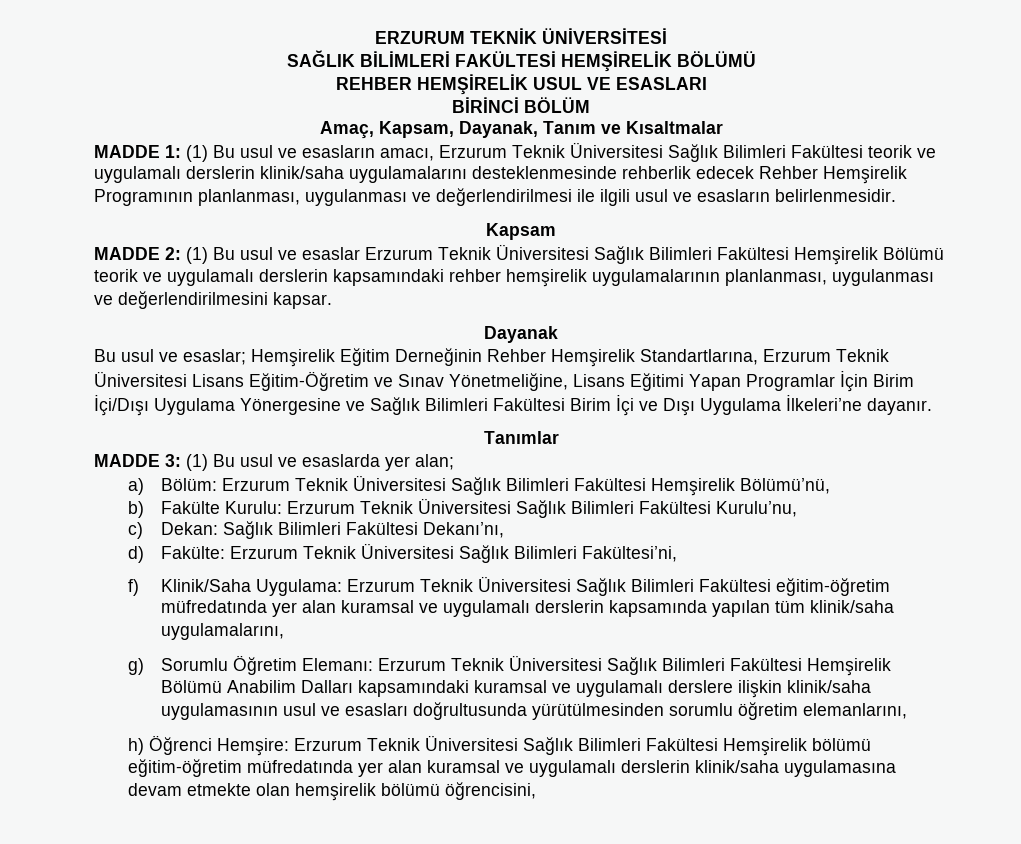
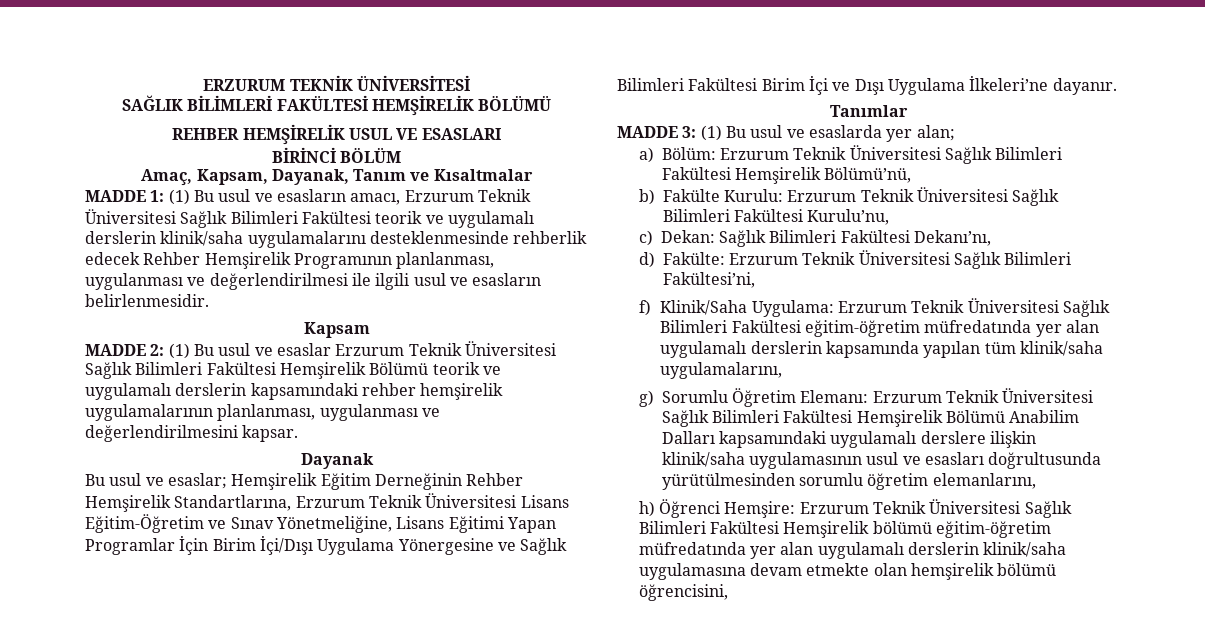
- f) Klinik/Saha Uygulama: Erzurum Teknik Üniversitesi Sağlık Bilimleri Fakültesi eğitim-öğretim müfredatında yer alan kuramsal ve uygulamalı derslerin kapsamında yapılan tüm klinik/saha uygulamalarını,
+ f) Klinik/Saha Uygulama: Erzurum Teknik Üniversitesi Sağlık Bilimleri Fakültesi eğitim-öğretim müfredatında yer alan uygulamalı derslerin kapsamında yapılan tüm klinik/saha uygulamalarını,
- g) Sorumlu Öğretim Elemanı: Erzurum Teknik Üniversitesi Sağlık Bilimleri Fakültesi Hemşirelik Bölümü Anabilim Dalları kapsamındaki kuramsal ve uygulamalı derslere ilişkin klinik/saha uygulamasının usul ve esasları doğrultusunda yürütülmesinden sorumlu öğretim elemanlarını,
+ g) Sorumlu Öğretim Elemanı: Erzurum Teknik Üniversitesi Sağlık Bilimleri Fakültesi Hemşirelik Bölümü Anabilim Dalları kapsamındaki uygulamalı derslere ilişkin klinik/saha uygulamasının usul ve esasları doğrultusunda yürütülmesinden sorumlu öğretim elemanlarını,
- h) Öğrenci Hemşire: Erzurum Teknik Üniversitesi Sağlık Bilimleri Fakültesi Hemşirelik bölümü eğitim-öğretim müfredatında yer alan kuramsal ve uygulamalı derslerin klinik/saha uygulamasına devam etmekte olan hemşirelik bölümü öğrencisini,
+ h) Öğrenci Hemşire: Erzurum Teknik Üniversitesi Sağlık Bilimleri Fakültesi Hemşirelik bölümü eğitim-öğretim müfredatında yer alan uygulamalı derslerin klinik/saha uygulamasına devam etmekte olan hemşirelik bölümü öğrencisini,

